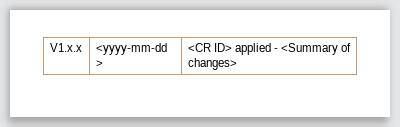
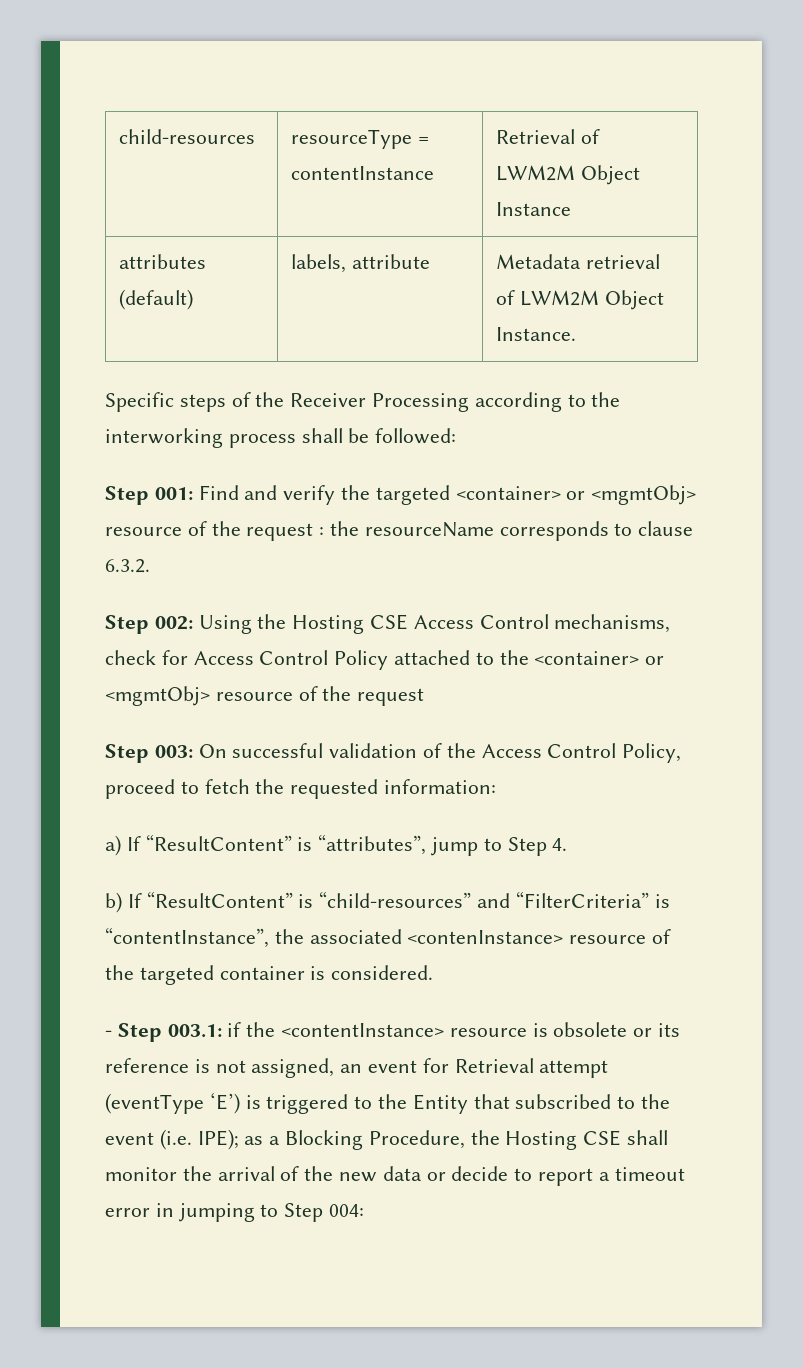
- V1.x.x | <yyyy-mm-dd > | <CR ID> applied - <Summary of changes>
+ child-resources | resourceType = contentInstance | Retrieval of LWM2M Object Instance
+ attributes (default) | labels, attribute | Metadata retrieval of LWM2M Object Instance.
+ Specific steps of the Receiver Processing according to the interworking process shall be followed:
+ Step 001: Find and verify the targeted <container> or <mgmtObj> resource of the request : the resourceName corresponds to clause 6.3.2.
+ Step 002: Using the Hosting CSE Access Control mechanisms, check for Access Control Policy attached to the <container> or <mgmtObj> resource of the request
+ Step 003: On successful validation of the Access Control Policy, proceed to fetch the requested information:
+ a) If “ResultContent” is “attributes”, jump to Step 4.
+ b) If “ResultContent” is “child-resources” and “FilterCriteria” is “contentInstance”, the associated <contenInstance> resource of the targeted container is considered.
+ - Step 003.1: if the <contentInstance> resource is obsolete or its reference is not assigned, an event for Retrieval attempt (eventType ‘E’) is triggered to the Entity that subscribed to the event (i.e. IPE); as a Blocking Procedure, the Hosting CSE shall monitor the arrival of the new data or decide to report a timeout error in jumping to Step 004:

